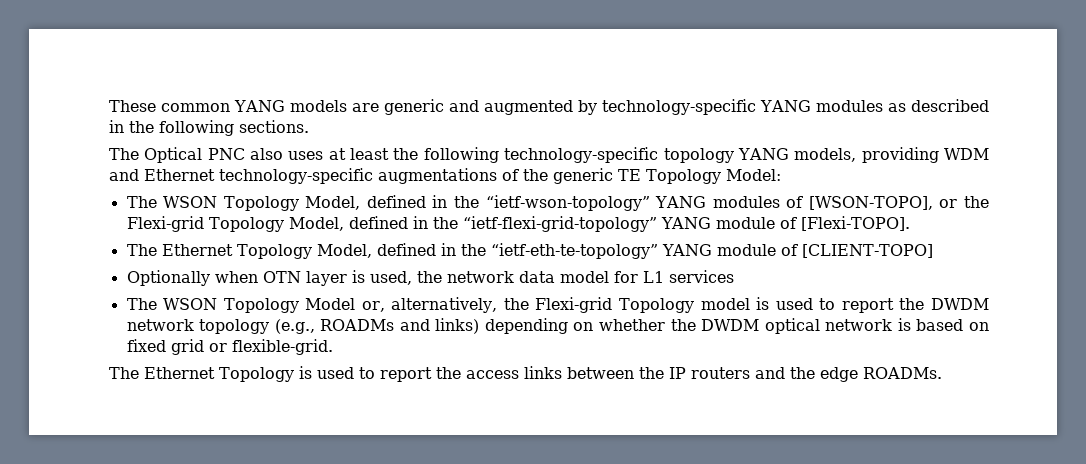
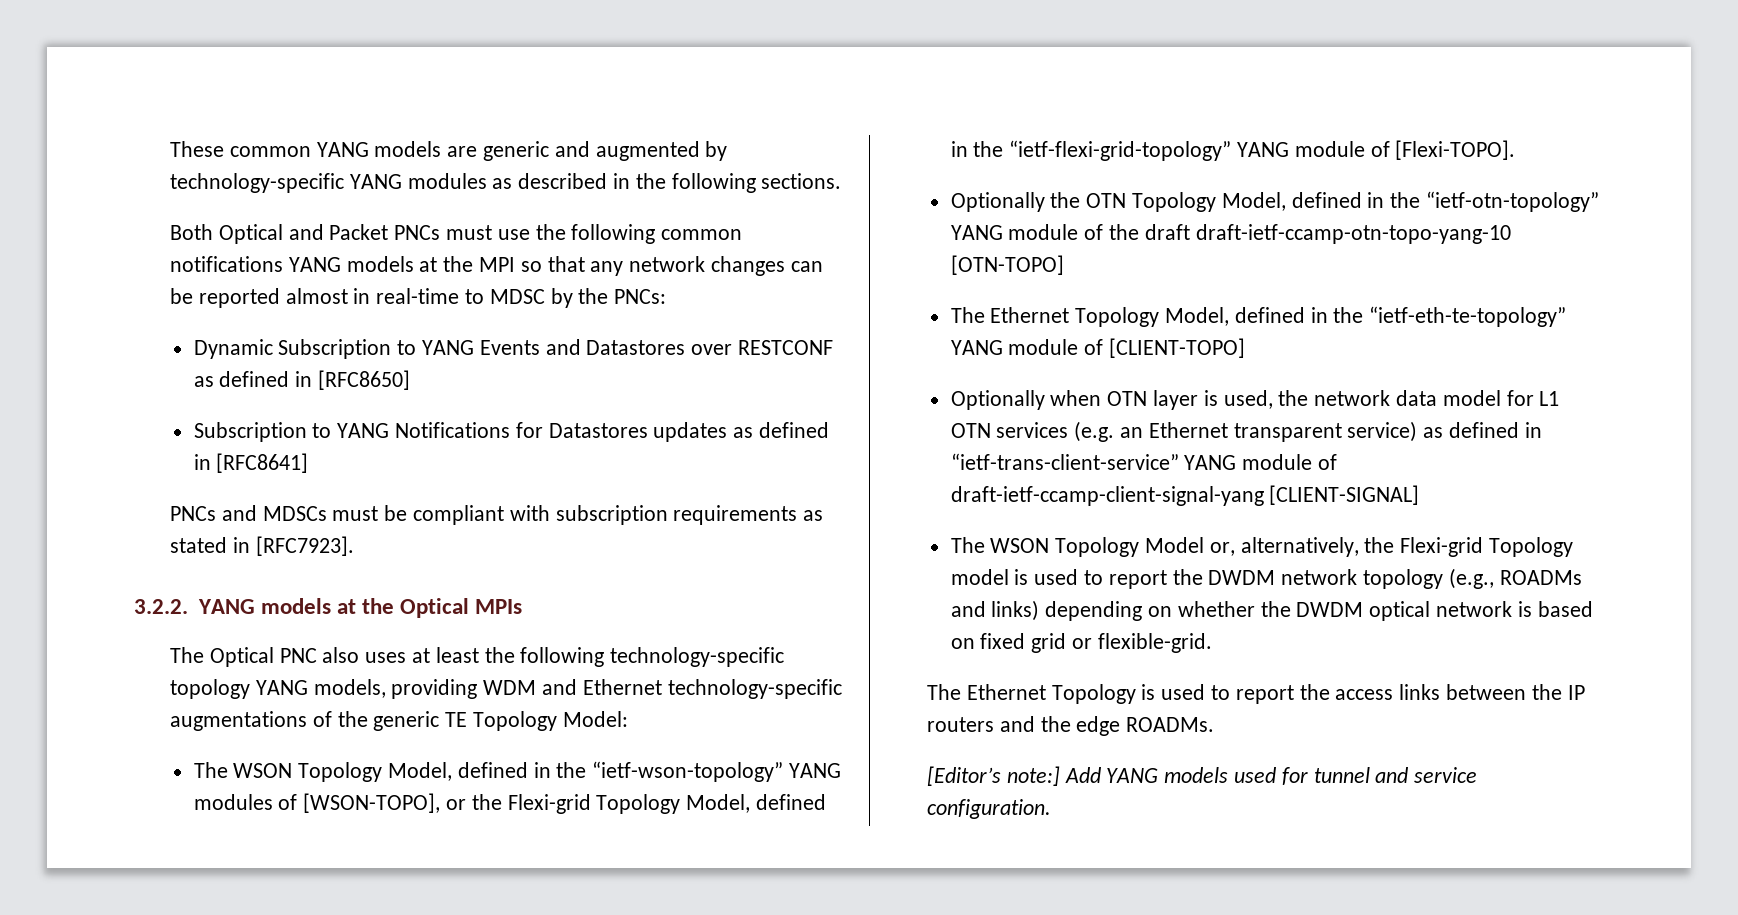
+ Both Optical and Packet PNCs must use the following common notifications YANG models at the MPI so that any network changes can be reported almost in real-time to MDSC by the PNCs:
+ Dynamic Subscription to YANG Events and Datastores over RESTCONF as defined in [RFC8650]
+ Subscription to YANG Notifications for Datastores updates as defined in [RFC8641]
+ PNCs and MDSCs must be compliant with subscription requirements as stated in [RFC7923].
+ 3.2.2. YANG models at the Optical MPIs
+ Optionally the OTN Topology Model, defined in the “ietf-otn-topology” YANG module of the draft draft-ietf-ccamp-otn-topo-yang-10 [OTN-TOPO]
- Optionally when OTN layer is used, the network data model for L1 services
+ Optionally when OTN layer is used, the network data model for L1 OTN services (e.g. an Ethernet transparent service) as defined in “ietf-trans-client-service” YANG module of draft-ietf-ccamp-client-signal-yang [CLIENT-SIGNAL]
+ [Editor’s note:] Add YANG models used for tunnel and service configuration.

